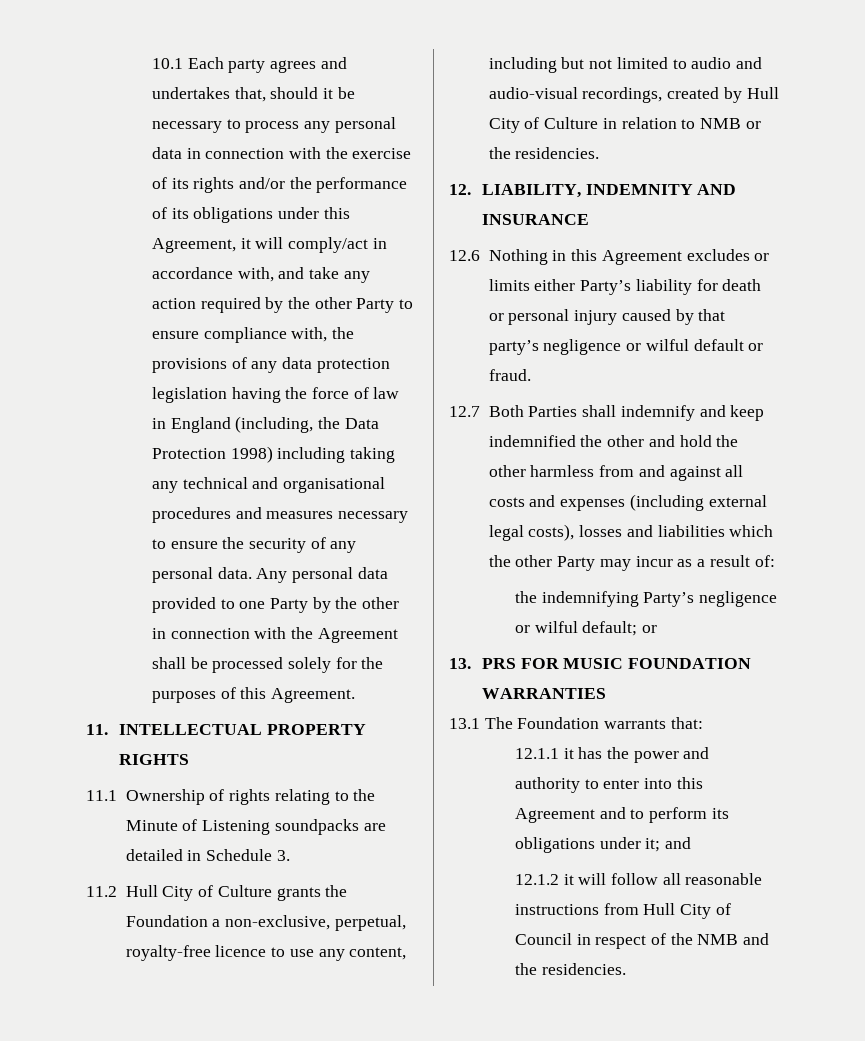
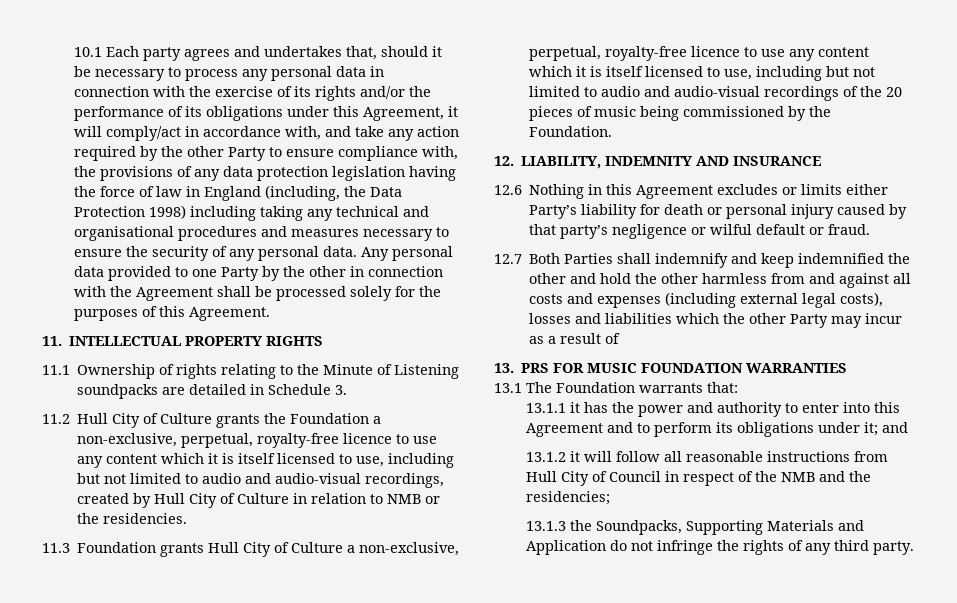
- 11.2 Hull City of Culture grants the Foundation a non-exclusive, perpetual, royalty-free licence to use any content, including but not limited to audio and audio-visual recordings, created by Hull City of Culture in relation to NMB or the residencies.
+ 11.2 Hull City of Culture grants the Foundation a non-exclusive, perpetual, royalty-free licence to use any content which it is itself licensed to use, including but not limited to audio and audio-visual recordings, created by Hull City of Culture in relation to NMB or the residencies.
+ 11.3 Foundation grants Hull City of Culture a non-exclusive, perpetual, royalty-free licence to use any content which it is itself licensed to use, including but not limited to audio and audio-visual recordings of the 20 pieces of music being commissioned by the Foundation.
- 12.7 Both Parties shall indemnify and keep indemnified the other and hold the other harmless from and against all costs and expenses (including external legal costs), losses and liabilities which the other Party may incur as a result of:
- the indemnifying Party’s negligence or wilful default; or
+ 12.7 Both Parties shall indemnify and keep indemnified the other and hold the other harmless from and against all costs and expenses (including external legal costs), losses and liabilities which the other Party may incur as a result of
- 12.1.1 it has the power and authority to enter into this Agreement and to perform its obligations under it; and
+ 13.1.1 it has the power and authority to enter into this Agreement and to perform its obligations under it; and
- 12.1.2 it will follow all reasonable instructions from Hull City of Council in respect of the NMB and the residencies.
+ 13.1.2 it will follow all reasonable instructions from Hull City of Council in respect of the NMB and the residencies;
+ 13.1.3 the Soundpacks, Supporting Materials and Application do not infringe the rights of any third party.

